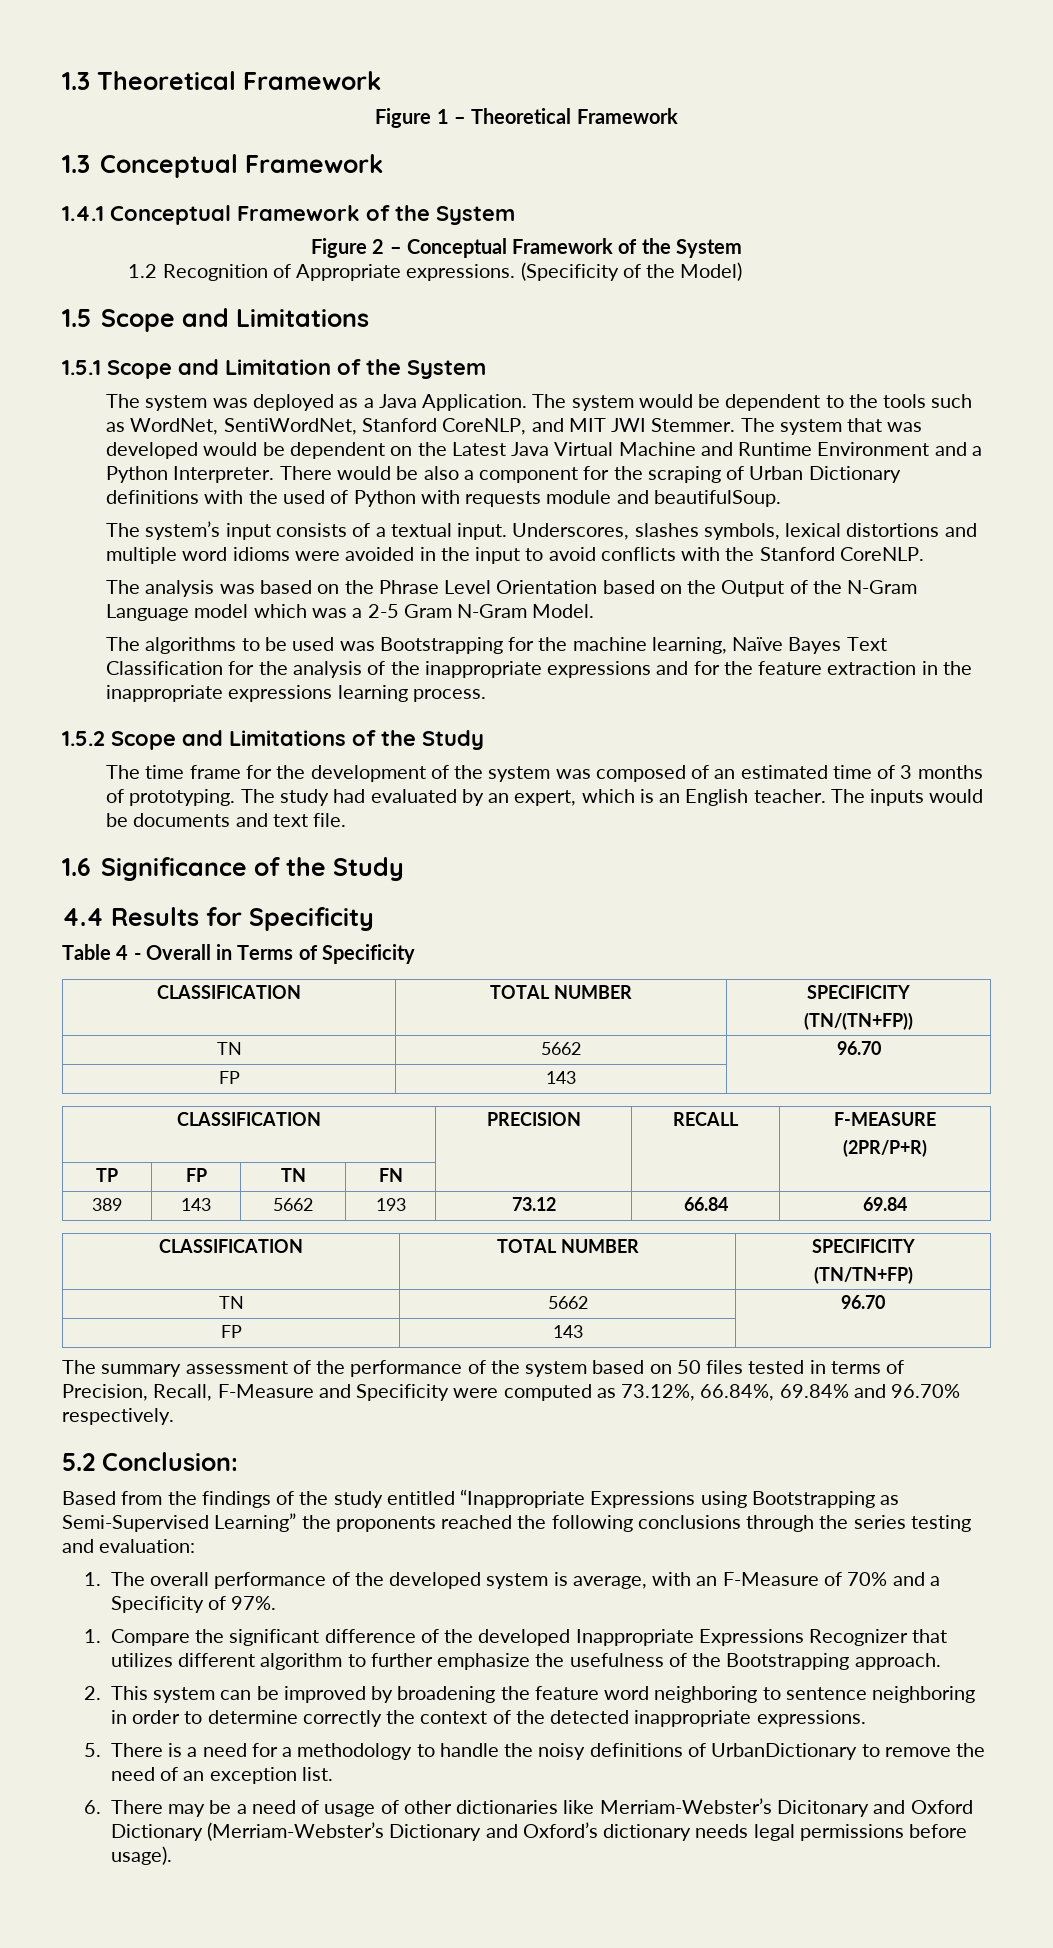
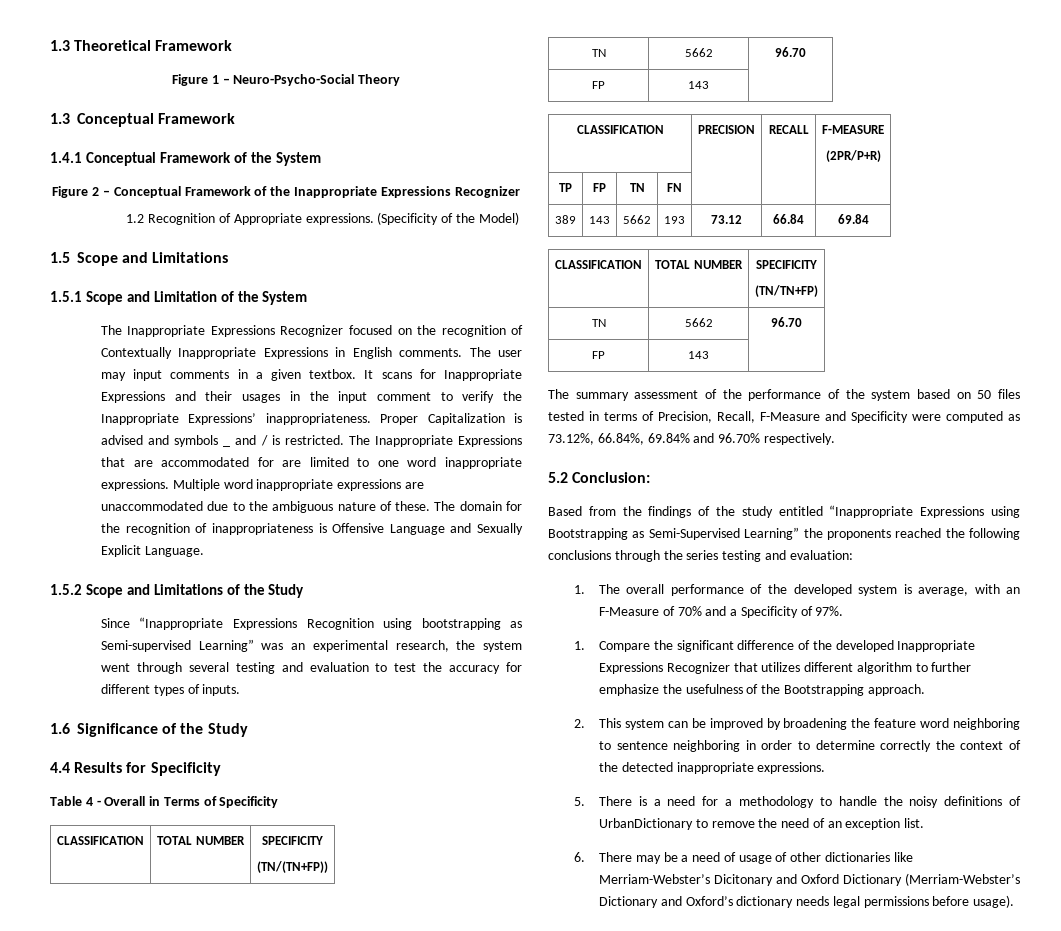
- Figure 1 – Theoretical Framework
+ Figure 1 – Neuro-Psycho-Social Theory
- Figure 2 – Conceptual Framework of the System
+ Figure 2 – Conceptual Framework of the Inappropriate Expressions Recognizer
- The system was deployed as a Java Application. The system would be dependent to the tools such as WordNet, SentiWordNet, Stanford CoreNLP, and MIT JWI Stemmer. The system that was developed would be dependent on the Latest Java Virtual Machine and Runtime Environment and a Python Interpreter. There would be also a component for the scraping of Urban Dictionary definitions with the used of Python with requests module and beautifulSoup.
- The system’s input consists of a textual input. Underscores, slashes symbols, lexical distortions and multiple word idioms were avoided in the input to avoid conflicts with the Stanford CoreNLP.
- The analysis was based on the Phrase Level Orientation based on the Output of the N-Gram Language model which was a 2-5 Gram N-Gram Model.
- The algorithms to be used was Bootstrapping for the machine learning, Naïve Bayes Text Classification for the analysis of the inappropriate expressions and for the feature extraction in the inappropriate expressions learning process.
+ The Inappropriate Expressions Recognizer focused on the recognition of Contextually Inappropriate Expressions in English comments. The user may input comments in a given textbox. It scans for Inappropriate Expressions and their usages in the input comment to verify the Inappropriate Expressions’ inappropriateness. Proper Capitalization is advised and symbols _ and / is restricted. The Inappropriate Expressions that are accommodated for are limited to one word inappropriate expressions. Multiple word inappropriate expressions are unaccommodated due to the ambiguous nature of these. The domain for the recognition of inappropriateness is Offensive Language and Sexually Explicit Language.
- The time frame for the development of the system was composed of an estimated time of 3 months of prototyping. The study had evaluated by an expert, which is an English teacher. The inputs would be documents and text file.
+ Since “Inappropriate Expressions Recognition using bootstrapping as Semi-supervised Learning” was an experimental research, the system went through several testing and evaluation to test the accuracy for different types of inputs.

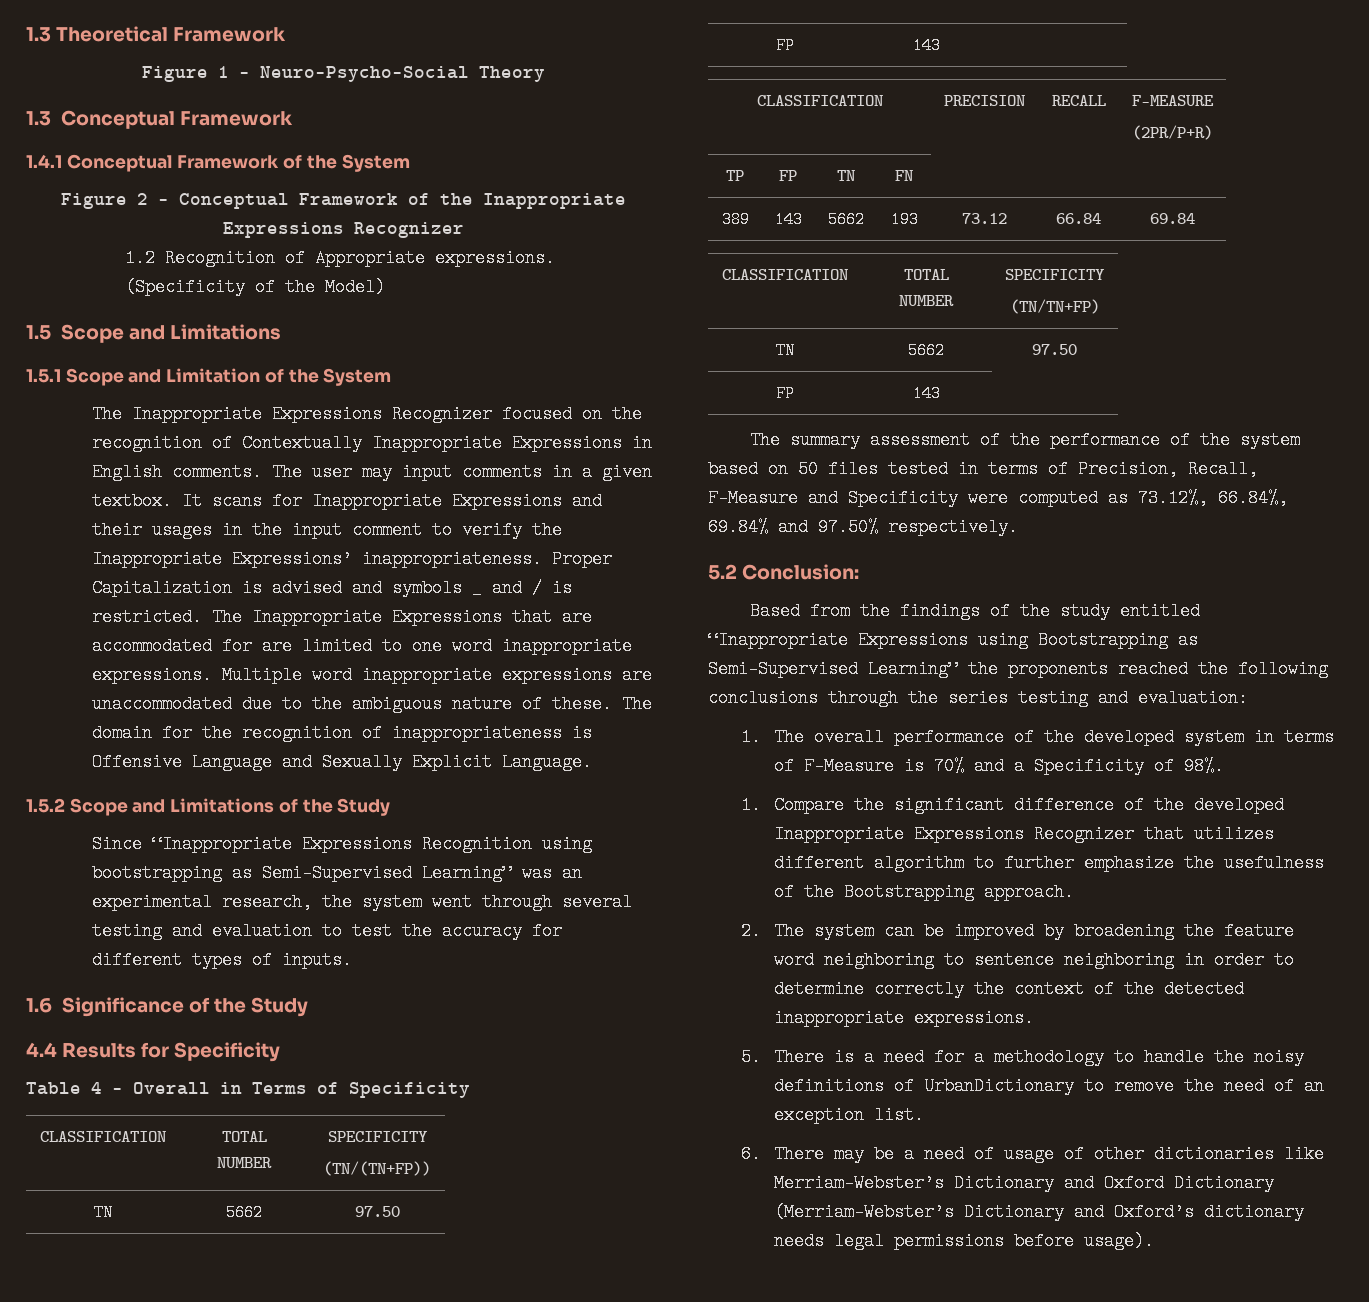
- Since “Inappropriate Expressions Recognition using bootstrapping as Semi-supervised Learning” was an experimental research, the system went through several testing and evaluation to test the accuracy for different types of inputs.
+ Since “Inappropriate Expressions Recognition using bootstrapping as Semi-Supervised Learning” was an experimental research, the system went through several testing and evaluation to test the accuracy for different types of inputs.
  Table 4 - Overall in Terms of Specificity
  CLASSIFICATION | TOTAL NUMBER | SPECIFICITY
  (TN/(TN+FP))
- TN | 5662 | 96.70
+ TN | 5662 | 97.50
  389 | 143 | 5662 | 193 | 73.12 | 66.84 | 69.84
  CLASSIFICATION | TOTAL NUMBER | SPECIFICITY
  (TN/TN+FP)
- TN | 5662 | 96.70
+ TN | 5662 | 97.50
- The summary assessment of the performance of the system based on 50 files tested in terms of Precision, Recall, F-Measure and Specificity were computed as 73.12%, 66.84%, 69.84% and 96.70% respectively.
+ The summary assessment of the performance of the system based on 50 files tested in terms of Precision, Recall, F-Measure and Specificity were computed as 73.12%, 66.84%, 69.84% and 97.50% respectively.
- 1. The overall performance of the developed system is average, with an F-Measure of 70% and a Specificity of 97%.
+ 1. The overall performance of the developed system in terms of F-Measure is 70% and a Specificity of 98%.
- 2. This system can be improved by broadening the feature word neighboring to sentence neighboring in order to determine correctly the context of the detected inappropriate expressions.
+ 2. The system can be improved by broadening the feature word neighboring to sentence neighboring in order to determine correctly the context of the detected inappropriate expressions.
- 6. There may be a need of usage of other dictionaries like Merriam-Webster’s Dicitonary and Oxford Dictionary (Merriam-Webster’s Dictionary and Oxford’s dictionary needs legal permissions before usage).
+ 6. There may be a need of usage of other dictionaries like Merriam-Webster’s Dictionary and Oxford Dictionary (Merriam-Webster’s Dictionary and Oxford’s dictionary needs legal permissions before usage).

